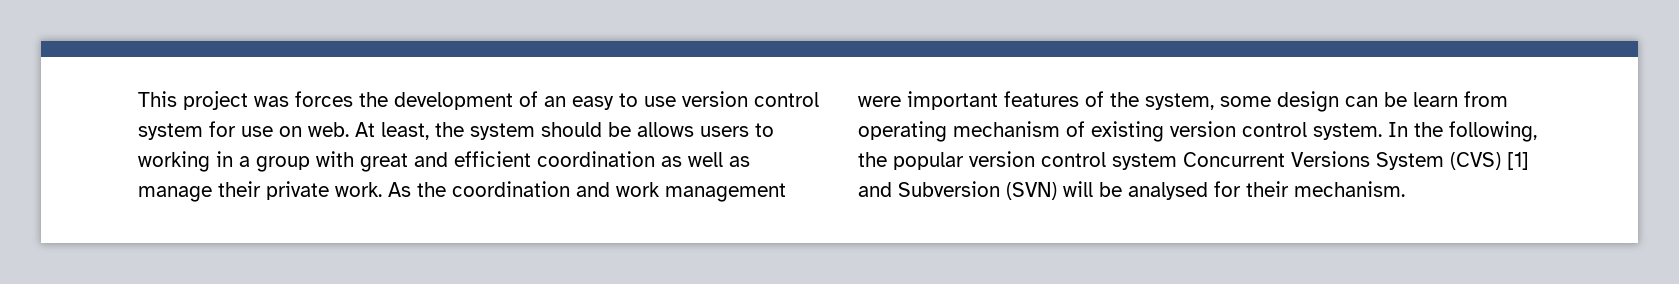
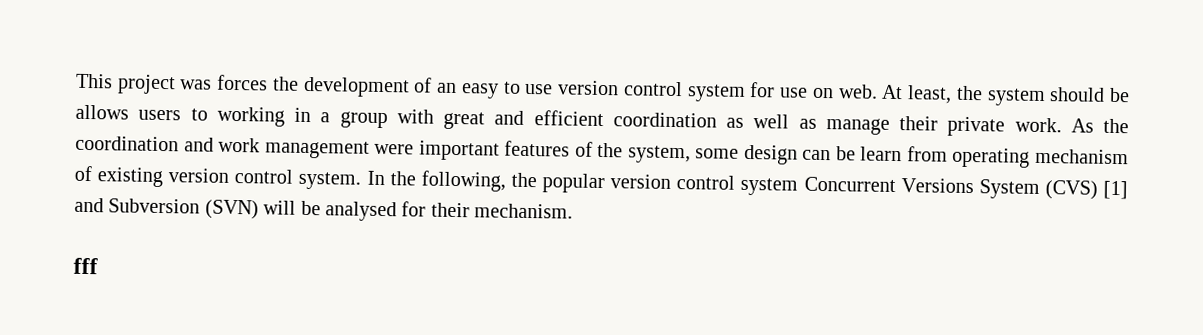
+ fff

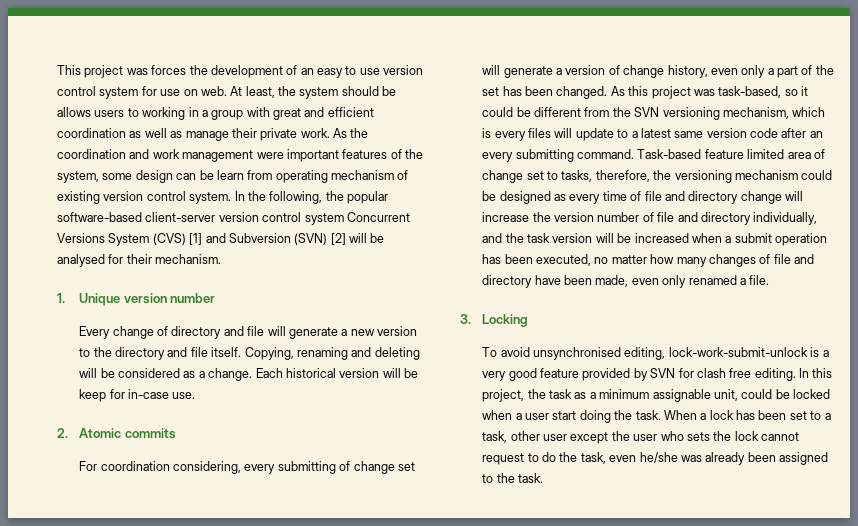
- In the following, the popular version control system Concurrent Versions System (CVS) [1] and Subversion (SVN) will be analysed for their mechanism.
+ In the following, the popular software-based client-server version control system Concurrent Versions System (CVS) [1] and Subversion (SVN) [2] will be analysed for their mechanism.
- fff
+ 1. Unique version number
+ Every change of directory and file will generate a new version to the directory and file itself. Copying, renaming and deleting will be considered as a change. Each historical version will be keep for in-case use.
+ 2. Atomic commits
+ For coordination considering, every submitting of change set will generate a version of change history, even only a part of the set has been changed. As this project was task-based, so it could be different from the SVN versioning mechanism, which is every files will update to a latest same version code after an every submitting command. Task-based feature limited area of change set to tasks, therefore, the versioning mechanism could be designed as every time of file and directory change will increase the version number of file and directory individually, and the task version will be increased when a submit operation has been executed, no matter how many changes of file and directory have been made, even only renamed a file.
+ 3. Locking
+ To avoid unsynchronised editing, lock-work-submit-unlock is a very good feature provided by SVN for clash free editing. In this project, the task as a minimum assignable unit, could be locked when a user start doing the task. When a lock has been set to a task, other user except the user who sets the lock cannot request to do the task, even he/she was already been assigned to the task.

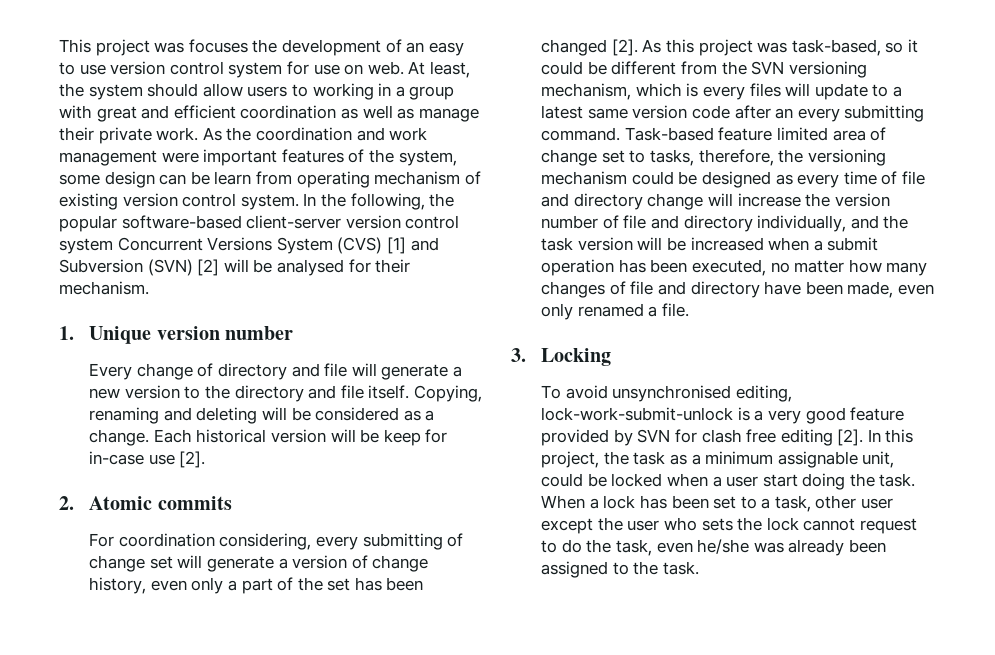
- This project was forces the development of an easy to use version control system for use on web.
+ This project was focuses the development of an easy to use version control system for use on web.
- At least, the system should be allows users to working in a group with great and efficient coordination as well as manage their private work.
+ At least, the system should allow users to working in a group with great and efficient coordination as well as manage their private work.
- Each historical version will be keep for in-case use.
+ Each historical version will be keep for in-case use [2].
- For coordination considering, every submitting of change set will generate a version of change history, even only a part of the set has been changed.
+ For coordination considering, every submitting of change set will generate a version of change history, even only a part of the set has been changed [2].
- To avoid unsynchronised editing, lock-work-submit-unlock is a very good feature provided by SVN for clash free editing.
+ To avoid unsynchronised editing, lock-work-submit-unlock is a very good feature provided by SVN for clash free editing [2].

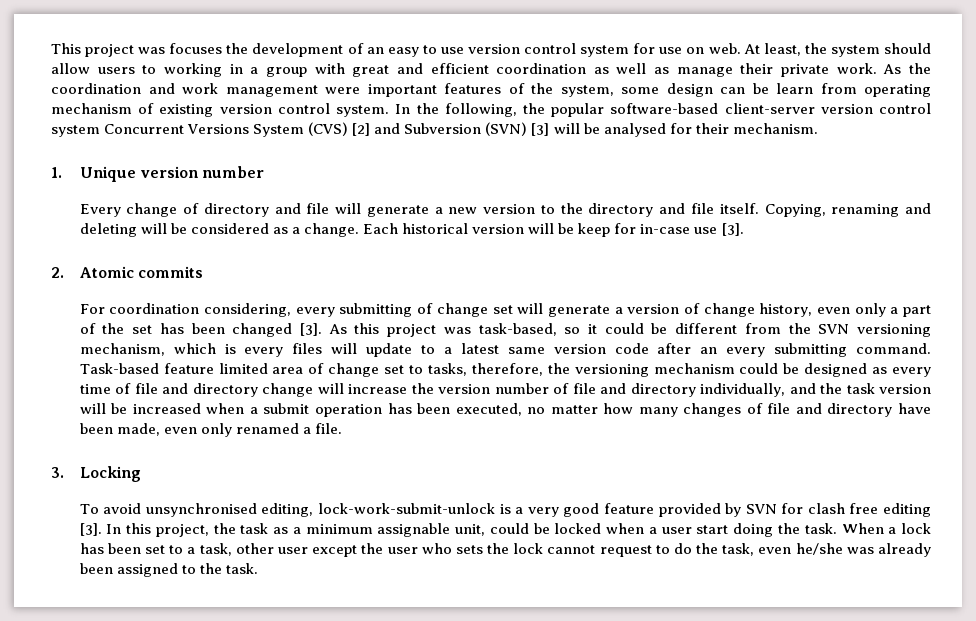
- In the following, the popular software-based client-server version control system Concurrent Versions System (CVS) [1] and Subversion (SVN) [2] will be analysed for their mechanism.
+ In the following, the popular software-based client-server version control system Concurrent Versions System (CVS) [2] and Subversion (SVN) [3] will be analysed for their mechanism.
- Each historical version will be keep for in-case use [2].
+ Each historical version will be keep for in-case use [3].
- For coordination considering, every submitting of change set will generate a version of change history, even only a part of the set has been changed [2].
+ For coordination considering, every submitting of change set will generate a version of change history, even only a part of the set has been changed [3].
- To avoid unsynchronised editing, lock-work-submit-unlock is a very good feature provided by SVN for clash free editing [2].
+ To avoid unsynchronised editing, lock-work-submit-unlock is a very good feature provided by SVN for clash free editing [3].

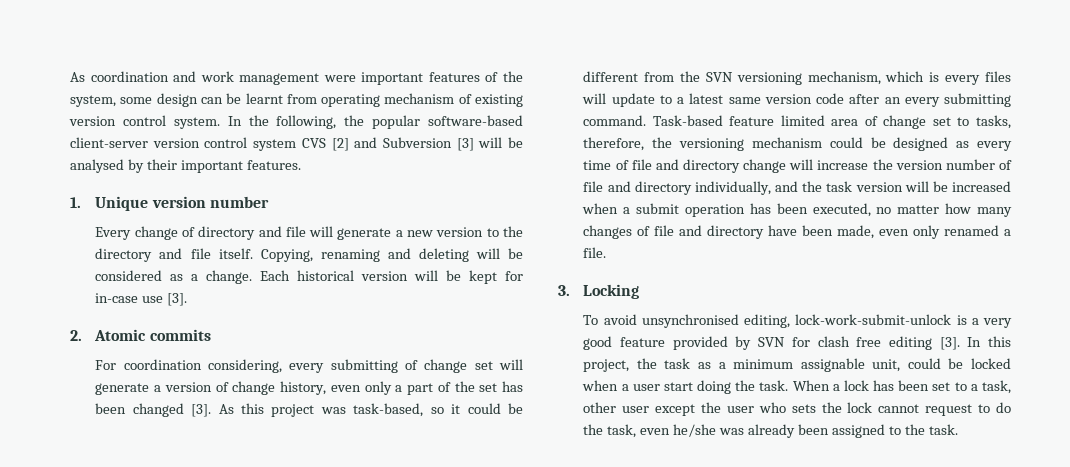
- This project was focuses the development of an easy to use version control system for use on web. At least, the system should allow users to working in a group with great and efficient coordination as well as manage their private work. As the coordination and work management were important features of the system, some design can be learn from operating mechanism of existing version control system.
+ As coordination and work management were important features of the system, some design can be learnt from operating mechanism of existing version control system.
- In the following, the popular software-based client-server version control system Concurrent Versions System (CVS) [2] and Subversion (SVN) [3] will be analysed for their mechanism.
+ In the following, the popular software-based client-server version control system CVS [2] and Subversion [3] will be analysed by their important features.
- Each historical version will be keep for in-case use [3].
+ Each historical version will be kept for in-case use [3].

